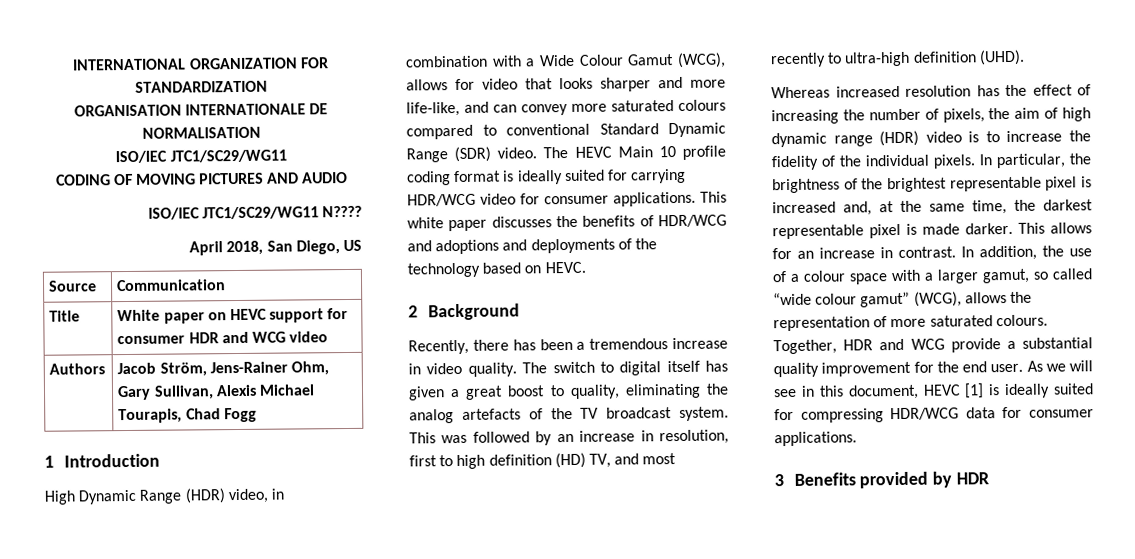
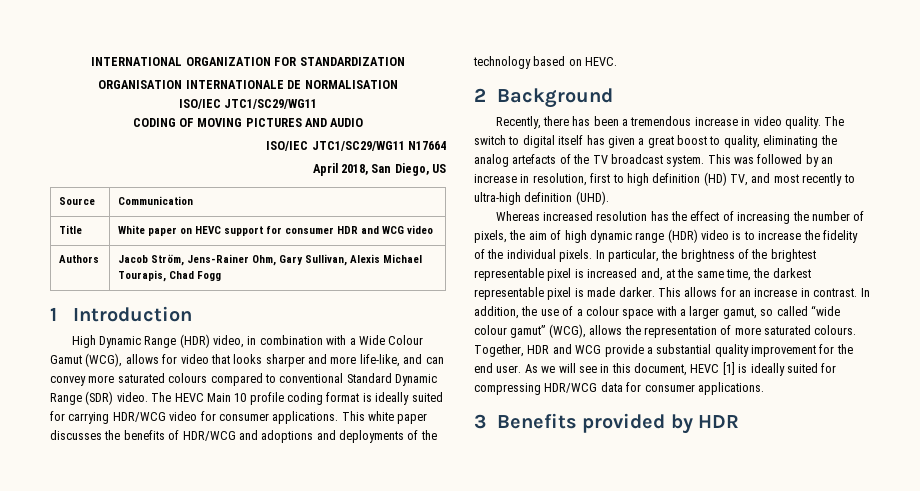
- ISO/IEC JTC1/SC29/WG11 N????
+ ISO/IEC JTC1/SC29/WG11 N17664

